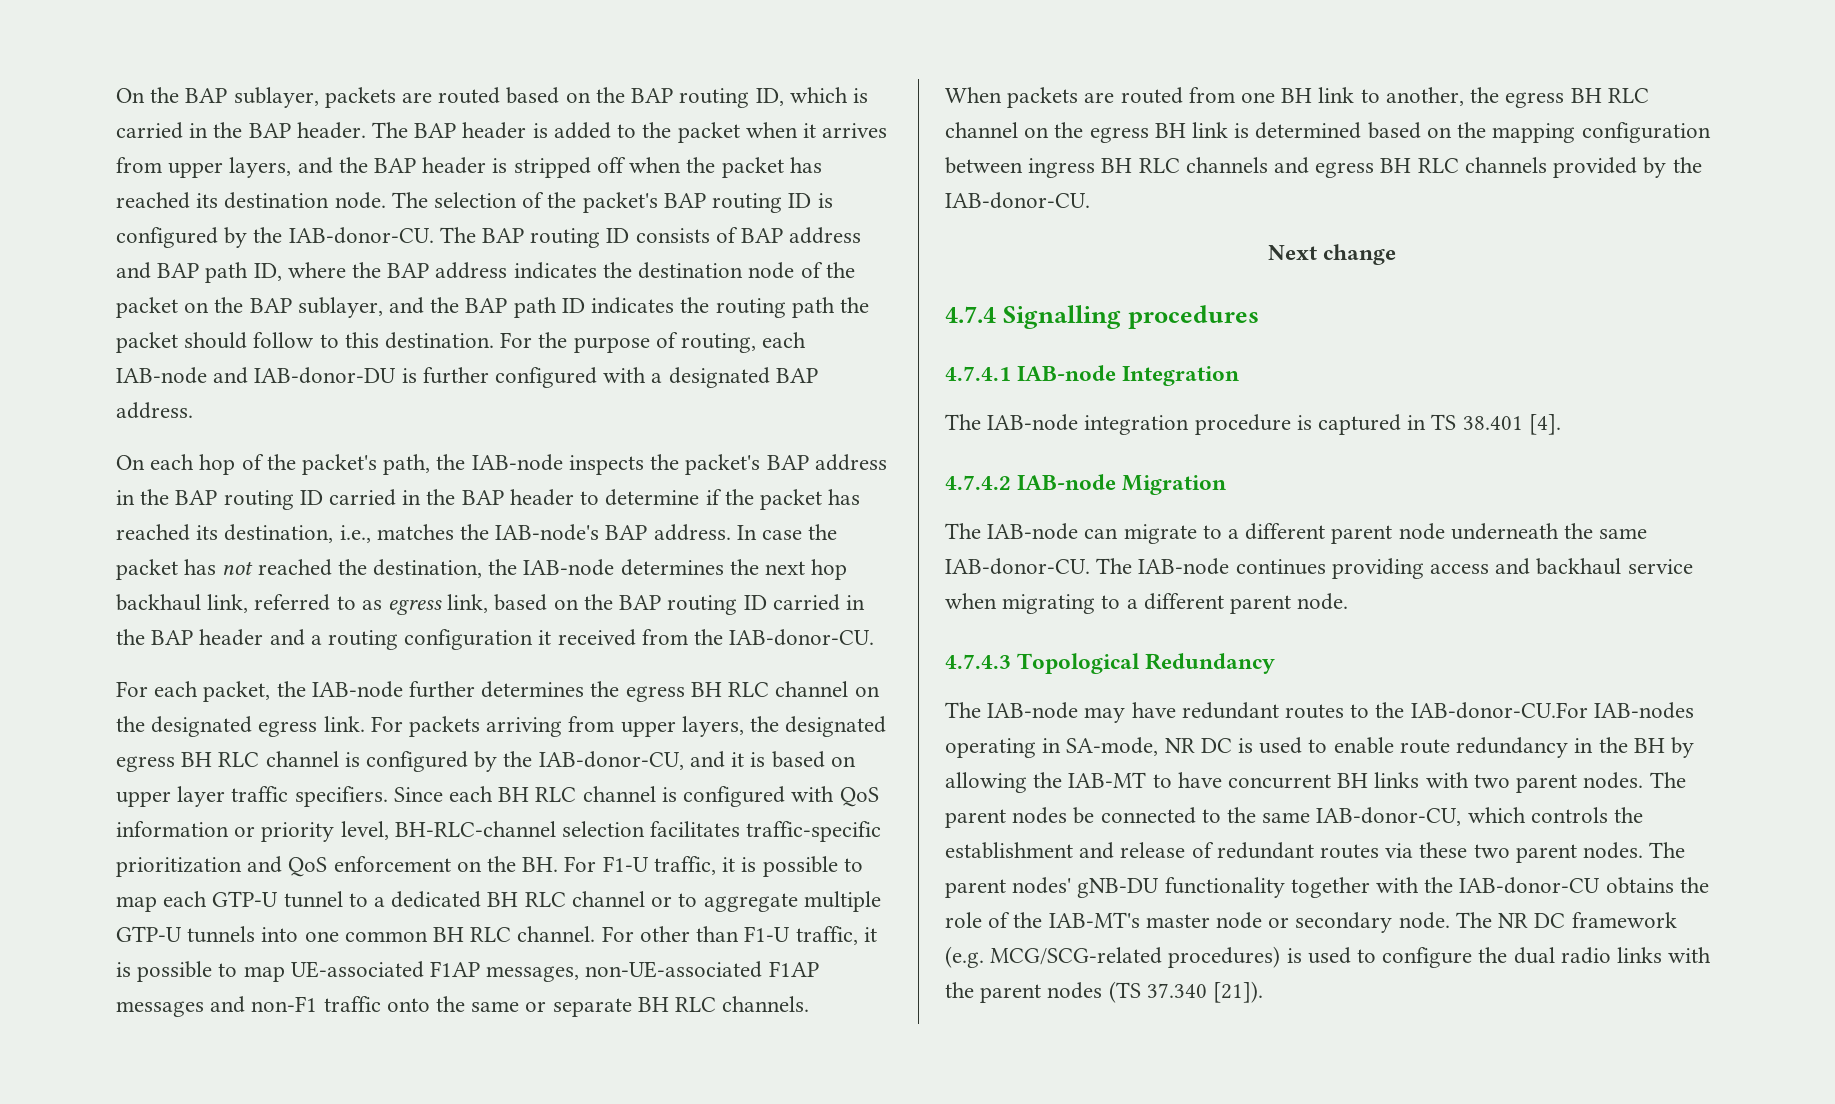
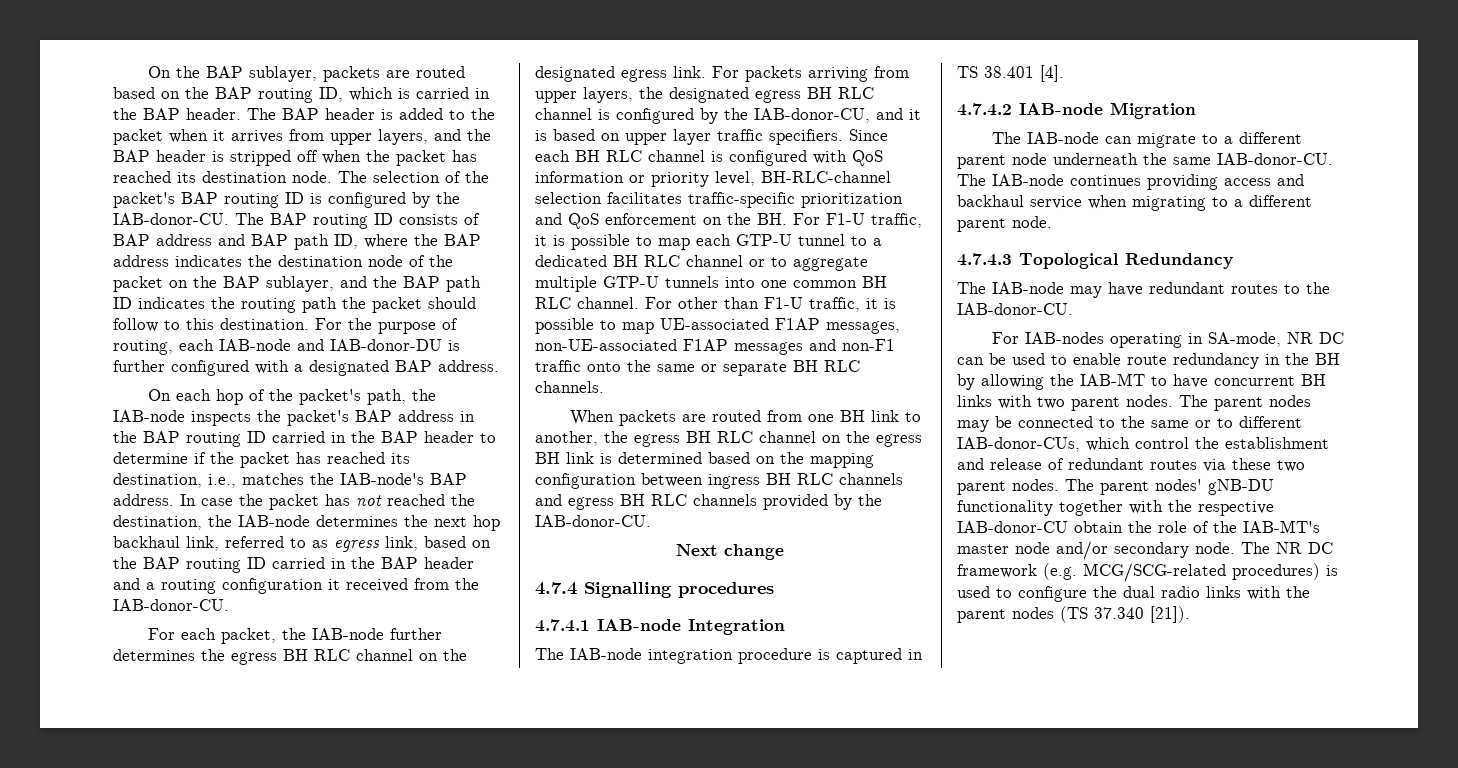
- The IAB-node may have redundant routes to the IAB-donor-CU.For IAB-nodes operating in SA-mode, NR DC is used to enable route redundancy in the BH by allowing the IAB-MT to have concurrent BH links with two parent nodes.
+ The IAB-node may have redundant routes to the IAB-donor-CU.
+ For IAB-nodes operating in SA-mode, NR DC can be used to enable route redundancy in the BH by allowing the IAB-MT to have concurrent BH links with two parent nodes.
- The parent nodes be connected to the same IAB-donor-CU, which controls the establishment and release of redundant routes via these two parent nodes.
+ The parent nodes may be connected to the same or to different IAB-donor-CUs, which control the establishment and release of redundant routes via these two parent nodes.
- The parent nodes' gNB-DU functionality together with the IAB-donor-CU obtains the role of the IAB-MT's master node or secondary node.
+ The parent nodes' gNB-DU functionality together with the respective IAB-donor-CU obtain the role of the IAB-MT's master node and/or secondary node.

